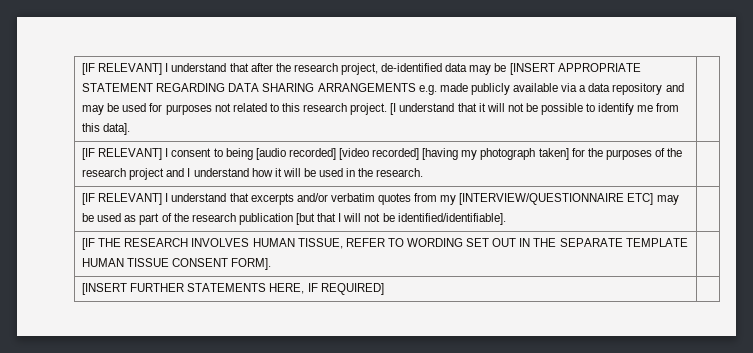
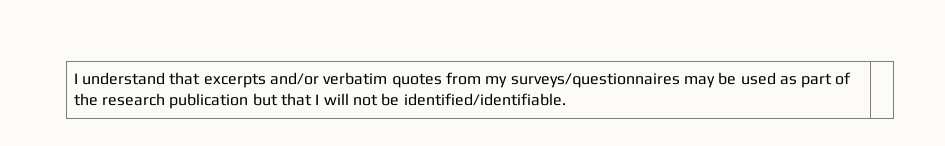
- [IF RELEVANT] I understand that after the research project, de-identified data may be [INSERT APPROPRIATE STATEMENT REGARDING DATA SHARING ARRANGEMENTS e.g. made publicly available via a data repository and may be used for purposes not related to this research project. [I understand that it will not be possible to identify me from this data]. |
- [IF RELEVANT] I consent to being [audio recorded] [video recorded] [having my photograph taken] for the purposes of the research project and I understand how it will be used in the research. |
- [IF RELEVANT] I understand that excerpts and/or verbatim quotes from my [INTERVIEW/QUESTIONNAIRE ETC] may be used as part of the research publication [but that I will not be identified/identifiable]. |
- [IF THE RESEARCH INVOLVES HUMAN TISSUE, REFER TO WORDING SET OUT IN THE SEPARATE TEMPLATE HUMAN TISSUE CONSENT FORM]. |
- [INSERT FURTHER STATEMENTS HERE, IF REQUIRED] |
+ I understand that excerpts and/or verbatim quotes from my surveys/questionnaires may be used as part of the research publication but that I will not be identified/identifiable.

